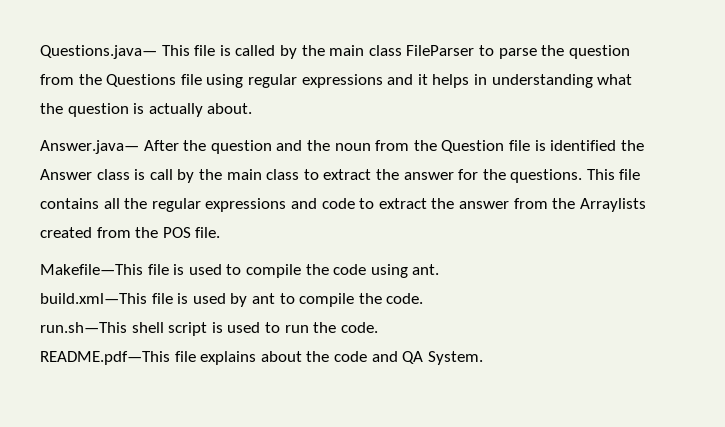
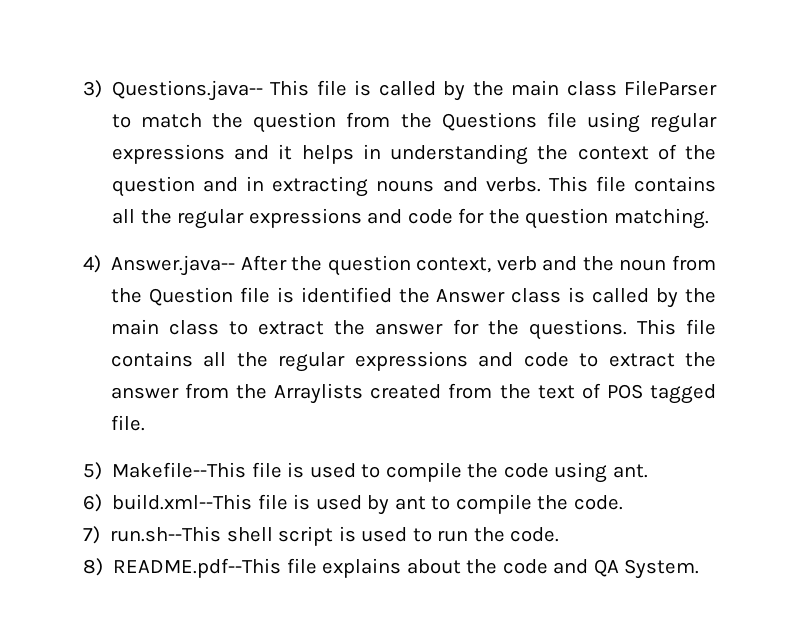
- Questions.java— This file is called by the main class FileParser to parse the question from the Questions file using regular expressions and it helps in understanding what the question is actually about.
- Answer.java— After the question and the noun from the Question file is identified the Answer class is call by the main class to extract the answer for the questions.
+ 3) Questions.java-- This file is called by the main class FileParser to match the question from the Questions file using regular expressions and it helps in understanding the context of the question and in extracting nouns and verbs. This file contains all the regular expressions and code for the question matching.
+ 4) Answer.java-- After the question context, verb and the noun from the Question file is identified the Answer class is called by the main class to extract the answer for the questions.
- This file contains all the regular expressions and code to extract the answer from the Arraylists created from the POS file.
+ This file contains all the regular expressions and code to extract the answer from the Arraylists created from the text of POS tagged file.
- Makefile—This file is used to compile the code using ant.
+ 5) Makefile--This file is used to compile the code using ant.
- build.xml—This file is used by ant to compile the code.
+ 6) build.xml--This file is used by ant to compile the code.
- run.sh—This shell script is used to run the code.
+ 7) run.sh--This shell script is used to run the code.
- README.pdf—This file explains about the code and QA System.
+ 8) README.pdf--This file explains about the code and QA System.

